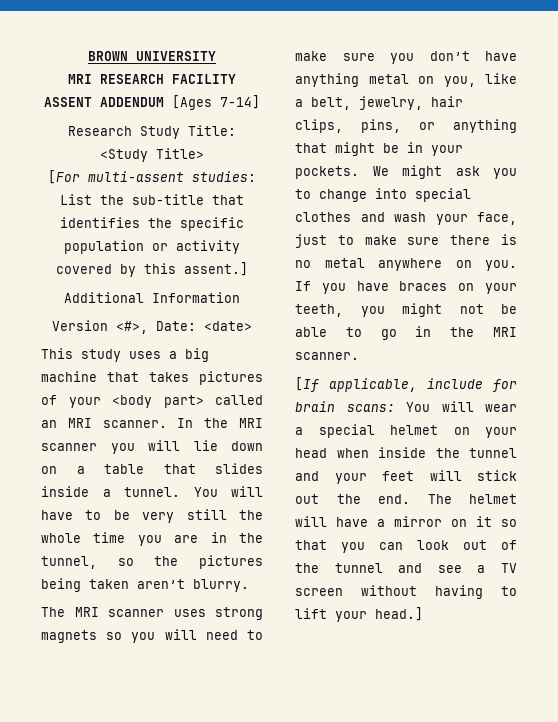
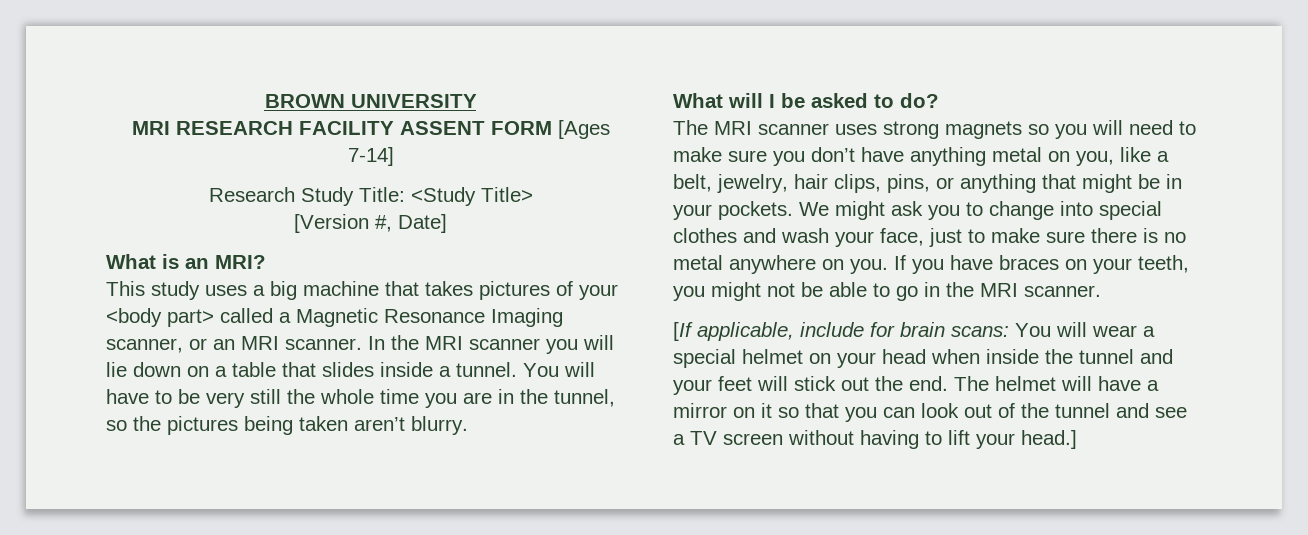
- MRI RESEARCH FACILITY ASSENT ADDENDUM [Ages 7-14]
+ MRI RESEARCH FACILITY ASSENT FORM [Ages 7-14]
- [For multi-assent studies: List the sub-title that identifies the specific population or activity covered by this assent.]
- Additional Information
- Version <#>, Date: <date>
+ [Version #, Date]
+ What is an MRI?
- This study uses a big machine that takes pictures of your <body part> called an MRI scanner.
+ This study uses a big machine that takes pictures of your <body part> called a Magnetic Resonance Imaging scanner, or an MRI scanner.
+ What will I be asked to do?

